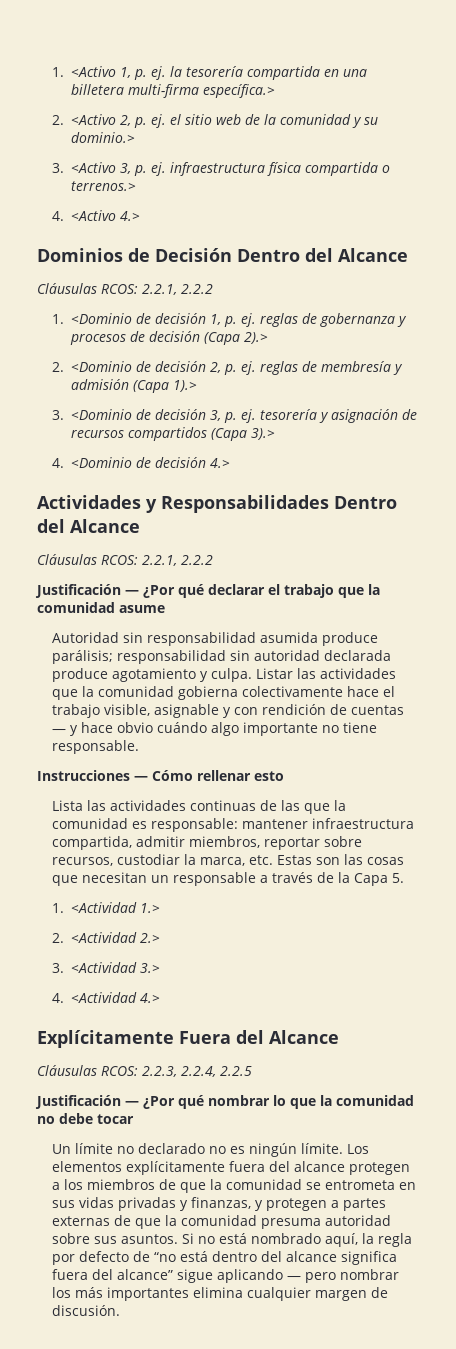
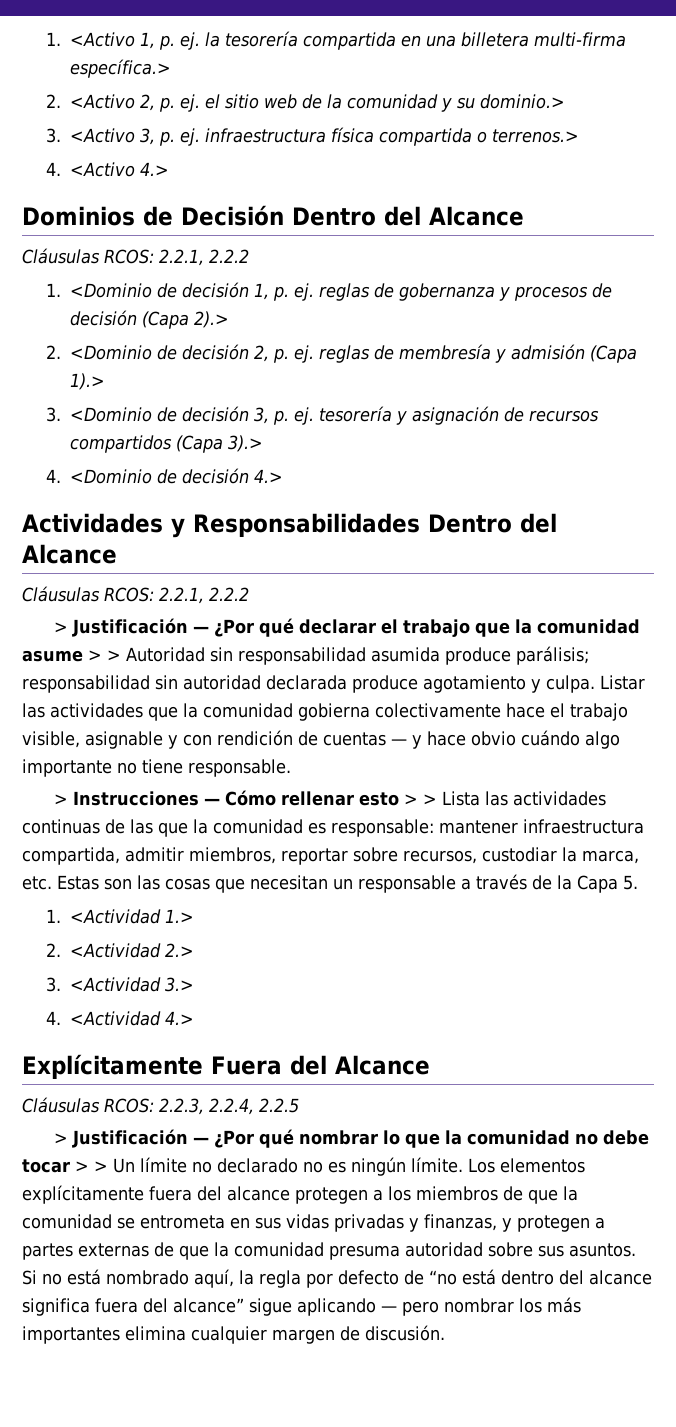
- Justificación — ¿Por qué declarar el trabajo que la comunidad asume
- Autoridad sin responsabilidad asumida produce parálisis; responsabilidad sin autoridad declarada produce agotamiento y culpa.
+ > Justificación — ¿Por qué declarar el trabajo que la comunidad asume > > Autoridad sin responsabilidad asumida produce parálisis; responsabilidad sin autoridad declarada produce agotamiento y culpa.
- Instrucciones — Cómo rellenar esto
- Lista las actividades continuas de las que la comunidad es responsable: mantener infraestructura compartida, admitir miembros, reportar sobre recursos, custodiar la marca, etc. Estas son las cosas que necesitan un responsable a través de la Capa 5.
+ > Instrucciones — Cómo rellenar esto > > Lista las actividades continuas de las que la comunidad es responsable: mantener infraestructura compartida, admitir miembros, reportar sobre recursos, custodiar la marca, etc. Estas son las cosas que necesitan un responsable a través de la Capa 5.
- Justificación — ¿Por qué nombrar lo que la comunidad no debe tocar
- Un límite no declarado no es ningún límite.
+ > Justificación — ¿Por qué nombrar lo que la comunidad no debe tocar > > Un límite no declarado no es ningún límite.

